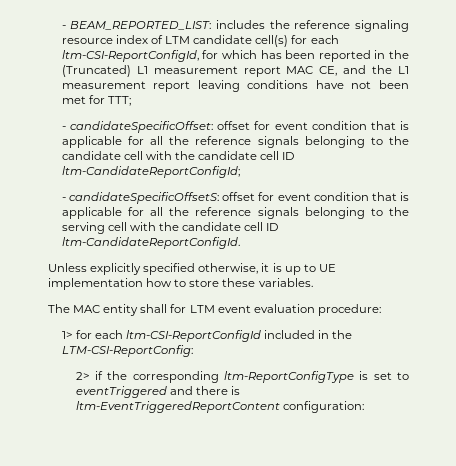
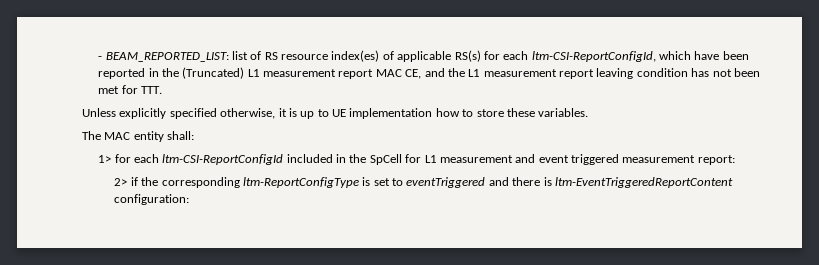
- - BEAM_REPORTED_LIST: includes the reference signaling resource index of LTM candidate cell(s) for each ltm-CSI-ReportConfigId, for which has been reported in the (Truncated) L1 measurement report MAC CE, and the L1 measurement report leaving conditions have not been met for TTT;
- - candidateSpecificOffset: offset for event condition that is applicable for all the reference signals belonging to the candidate cell with the candidate cell ID ltm-CandidateReportConfigId;
- - candidateSpecificOffsetS: offset for event condition that is applicable for all the reference signals belonging to the serving cell with the candidate cell ID ltm-CandidateReportConfigId.
+ - BEAM_REPORTED_LIST: list of RS resource index(es) of applicable RS(s) for each ltm-CSI-ReportConfigId, which have been reported in the (Truncated) L1 measurement report MAC CE, and the L1 measurement report leaving condition has not been met for TTT.
- The MAC entity shall for LTM event evaluation procedure:
+ The MAC entity shall:
- 1> for each ltm-CSI-ReportConfigId included in the LTM-CSI-ReportConfig:
+ 1> for each ltm-CSI-ReportConfigId included in the SpCell for L1 measurement and event triggered measurement report:

